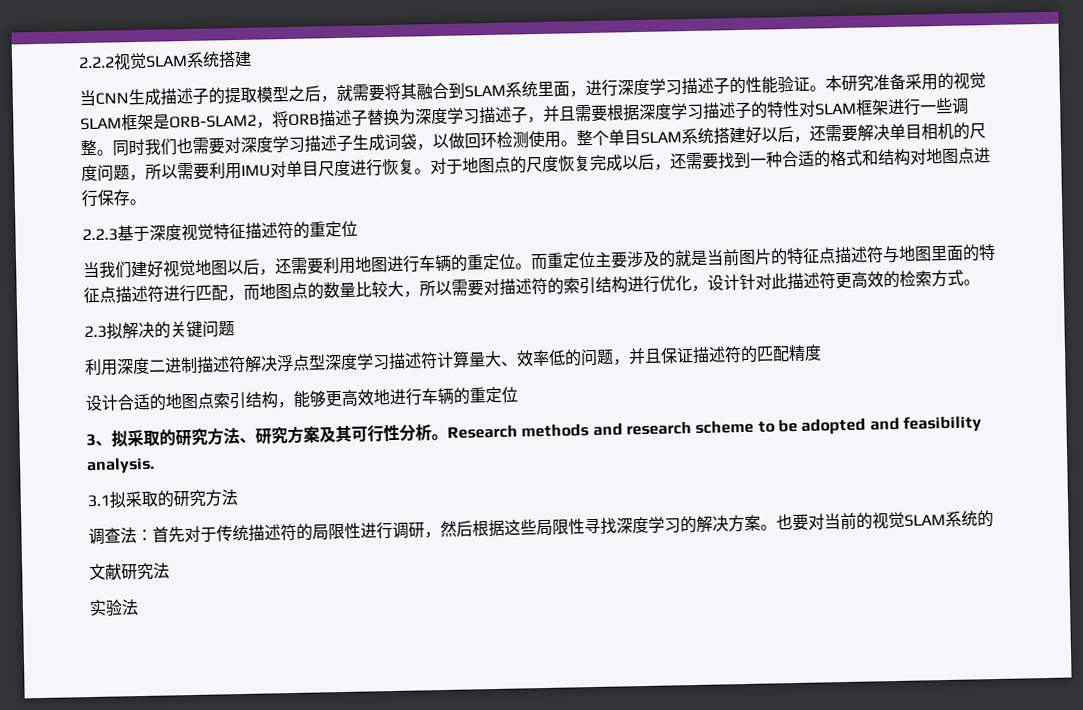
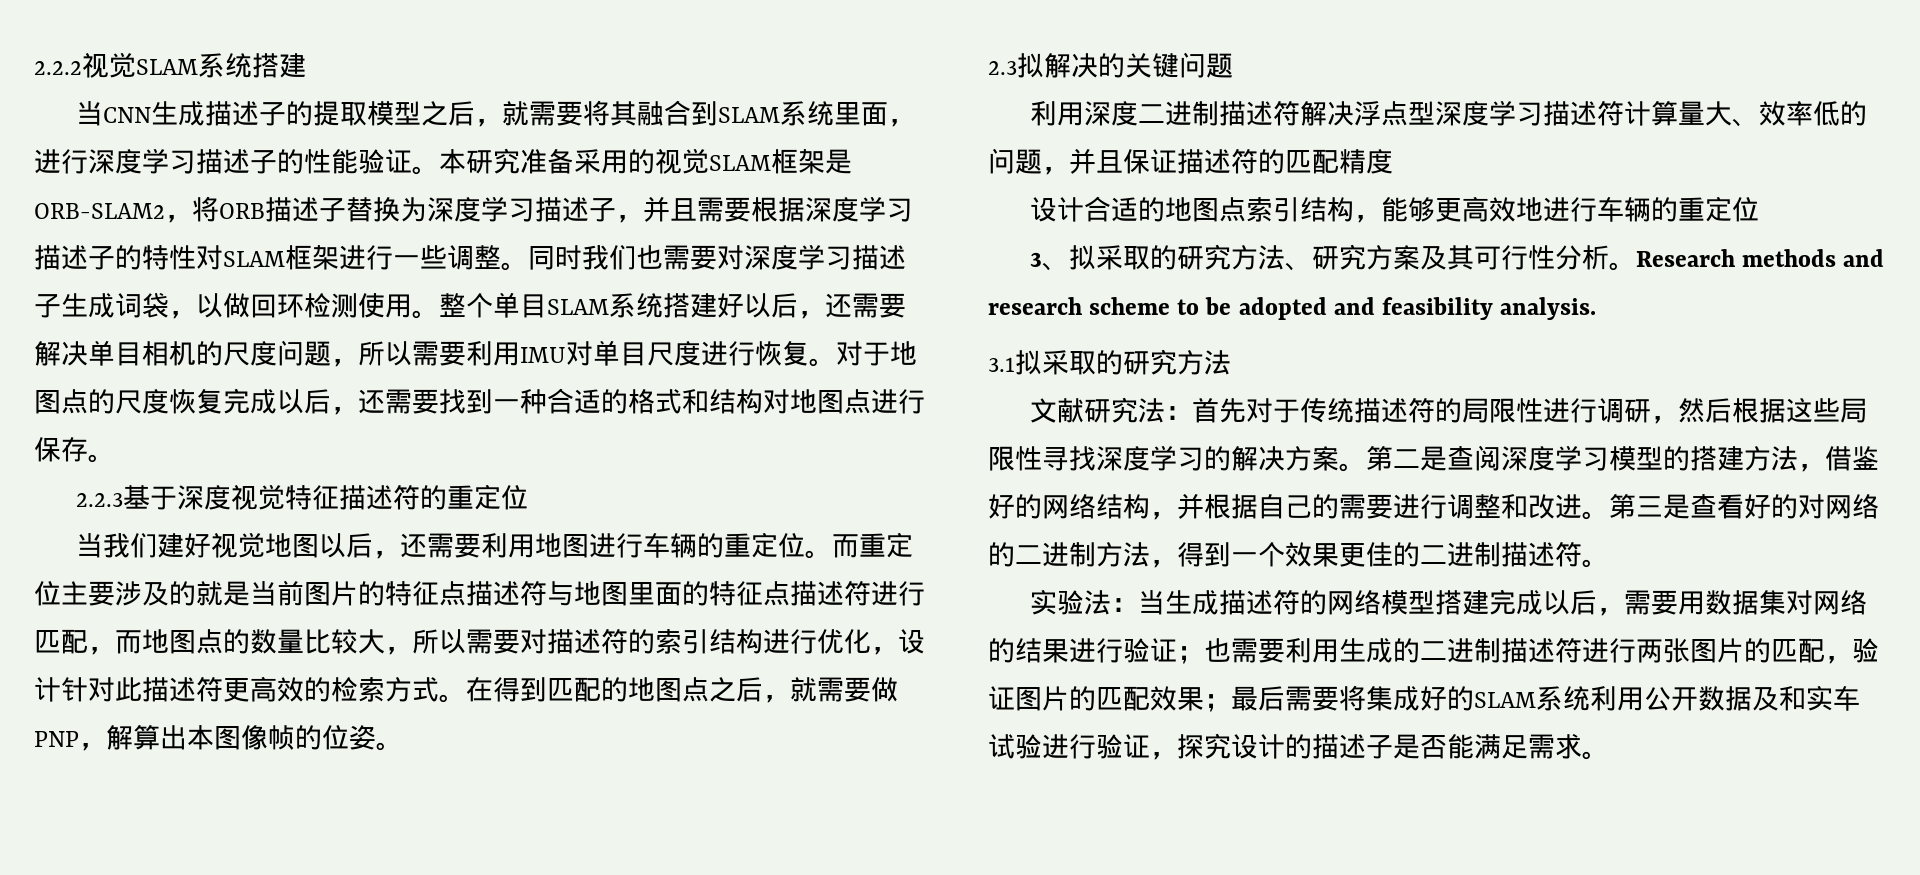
+ 在得到匹配的地图点之后，就需要做PNP，解算出本图像帧的位姿。
- 调查法：首先对于传统描述符的局限性进行调研，然后根据这些局限性寻找深度学习的解决方案。
+ 文献研究法：首先对于传统描述符的局限性进行调研，然后根据这些局限性寻找深度学习的解决方案。
- 也要对当前的视觉SLAM系统的
- 文献研究法
- 实验法
+ 第二是查阅深度学习模型的搭建方法，借鉴好的网络结构，并根据自己的需要进行调整和改进。第三是查看好的对网络的二进制方法，得到一个效果更佳的二进制描述符。
+ 实验法：当生成描述符的网络模型搭建完成以后，需要用数据集对网络的结果进行验证；也需要利用生成的二进制描述符进行两张图片的匹配，验证图片的匹配效果；最后需要将集成好的SLAM系统利用公开数据及和实车试验进行验证，探究设计的描述子是否能满足需求。

